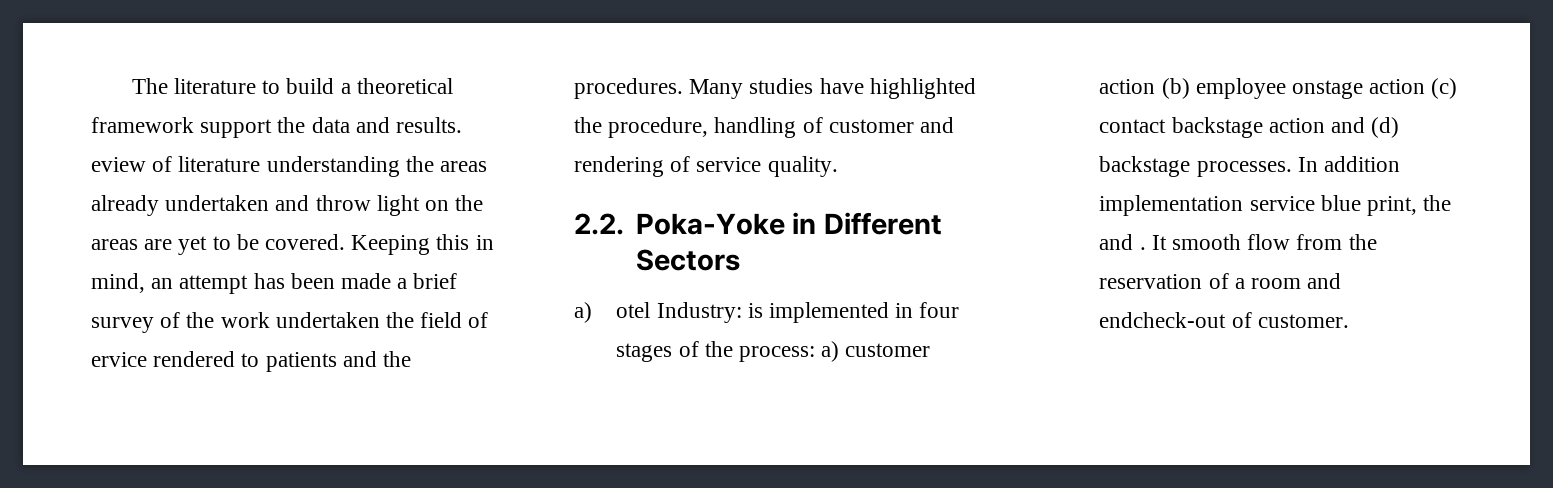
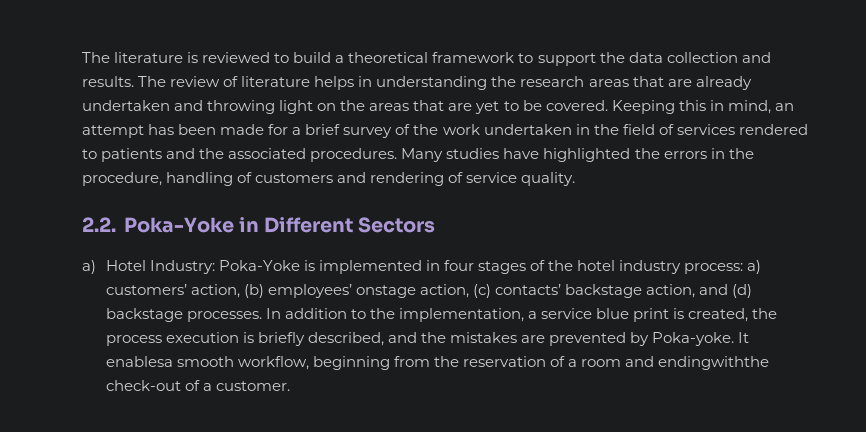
- The literature to build a theoretical framework support the data and results. eview of literature understanding the areas already undertaken and throw light on the areas are yet to be covered.
+ The literature is reviewed to build a theoretical framework to support the data collection and results. The review of literature helps in understanding the research areas that are already undertaken and throwing light on the areas that are yet to be covered.
- Keeping this in mind, an attempt has been made a brief survey of the work undertaken the field of ervice rendered to patients and the procedures.
+ Keeping this in mind, an attempt has been made for a brief survey of the work undertaken in the field of services rendered to patients and the associated procedures.
- Many studies have highlighted the procedure, handling of customer and rendering of service quality.
+ Many studies have highlighted the errors in the procedure, handling of customers and rendering of service quality.
- a) otel Industry: is implemented in four stages of the process: a) customer action (b) employee onstage action (c) contact backstage action and (d) backstage processes.
+ a) Hotel Industry: Poka-Yoke is implemented in four stages of the hotel industry process: a) customers’ action, (b) employees’ onstage action, (c) contacts’ backstage action, and (d) backstage processes.
- In addition implementation service blue print, the and . It smooth flow from the reservation of a room and endcheck-out of customer.
+ In addition to the implementation, a service blue print is created, the process execution is briefly described, and the mistakes are prevented by Poka-yoke. It enablesa smooth workflow, beginning from the reservation of a room and endingwiththe check-out of a customer.

